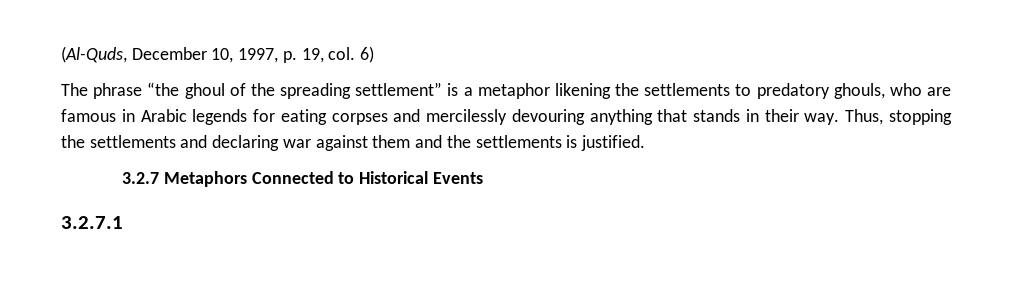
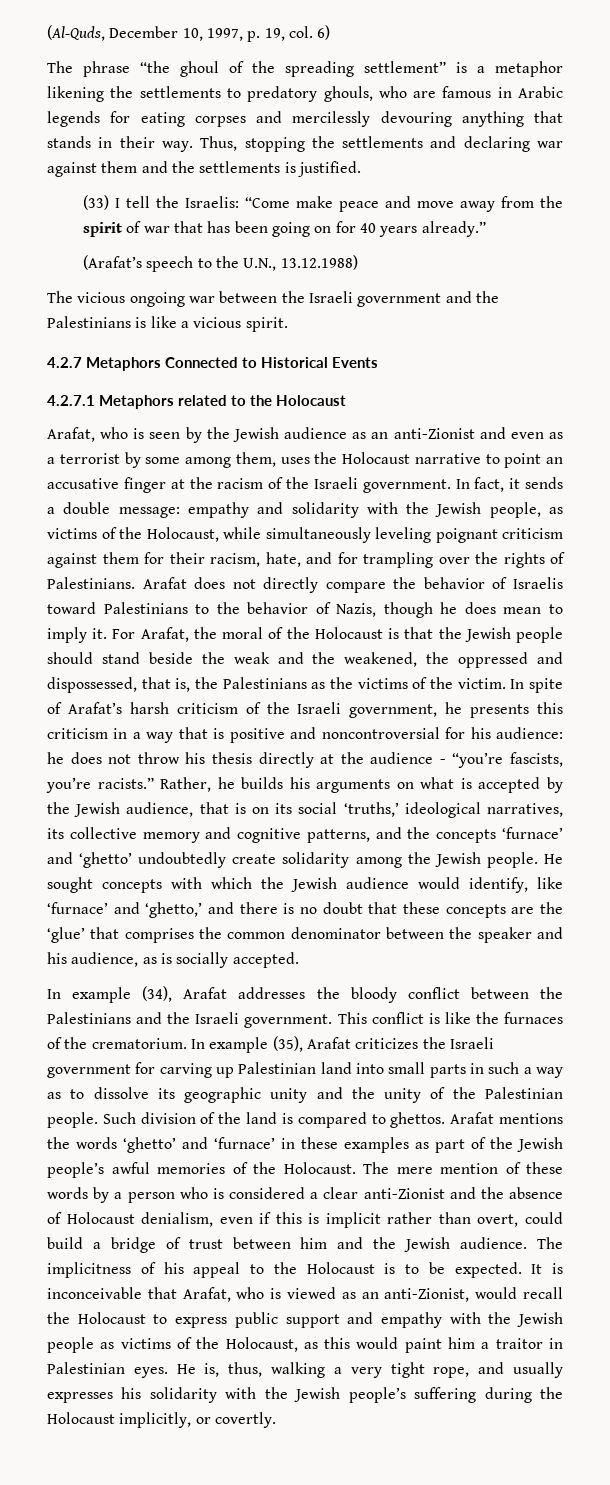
- 3.2.7 Metaphors Connected to Historical Events
+ (33) I tell the Israelis: “Come make peace and move away from the spirit of war that has been going on for 40 years already.”
+ (Arafat’s speech to the U.N., 13.12.1988)
+ The vicious ongoing war between the Israeli government and the Palestinians is like a vicious spirit.
+ 4.2.7 Metaphors Connected to Historical Events
- 3.2.7.1
+ 4.2.7.1 Metaphors related to the Holocaust
+ Arafat, who is seen by the Jewish audience as an anti-Zionist and even as a terrorist by some among them, uses the Holocaust narrative to point an accusative finger at the racism of the Israeli government. In fact, it sends a double message: empathy and solidarity with the Jewish people, as victims of the Holocaust, while simultaneously leveling poignant criticism against them for their racism, hate, and for trampling over the rights of Palestinians. Arafat does not directly compare the behavior of Israelis toward Palestinians to the behavior of Nazis, though he does mean to imply it. For Arafat, the moral of the Holocaust is that the Jewish people should stand beside the weak and the weakened, the oppressed and dispossessed, that is, the Palestinians as the victims of the victim. In spite of Arafat’s harsh criticism of the Israeli government, he presents this criticism in a way that is positive and noncontroversial for his audience: he does not throw his thesis directly at the audience - “you’re fascists, you’re racists.” Rather, he builds his arguments on what is accepted by the Jewish audience, that is on its social ‘truths,’ ideological narratives, its collective memory and cognitive patterns, and the concepts ‘furnace’ and ‘ghetto’ undoubtedly create solidarity among the Jewish people. He sought concepts with which the Jewish audience would identify, like ‘furnace’ and ‘ghetto,’ and there is no doubt that these concepts are the ‘glue’ that comprises the common denominator between the speaker and his audience, as is socially accepted.
+ In example (34), Arafat addresses the bloody conflict between the Palestinians and the Israeli government. This conflict is like the furnaces of the crematorium. In example (35), Arafat criticizes the Israeli government for carving up Palestinian land into small parts in such a way as to dissolve its geographic unity and the unity of the Palestinian people. Such division of the land is compared to ghettos. Arafat mentions the words ‘ghetto’ and ‘furnace’ in these examples as part of the Jewish people’s awful memories of the Holocaust. The mere mention of these words by a person who is considered a clear anti-Zionist and the absence of Holocaust denialism, even if this is implicit rather than overt, could build a bridge of trust between him and the Jewish audience. The implicitness of his appeal to the Holocaust is to be expected. It is inconceivable that Arafat, who is viewed as an anti-Zionist, would recall the Holocaust to express public support and empathy with the Jewish people as victims of the Holocaust, as this would paint him a traitor in Palestinian eyes. He is, thus, walking a very tight rope, and usually expresses his solidarity with the Jewish people’s suffering during the Holocaust implicitly, or covertly.

